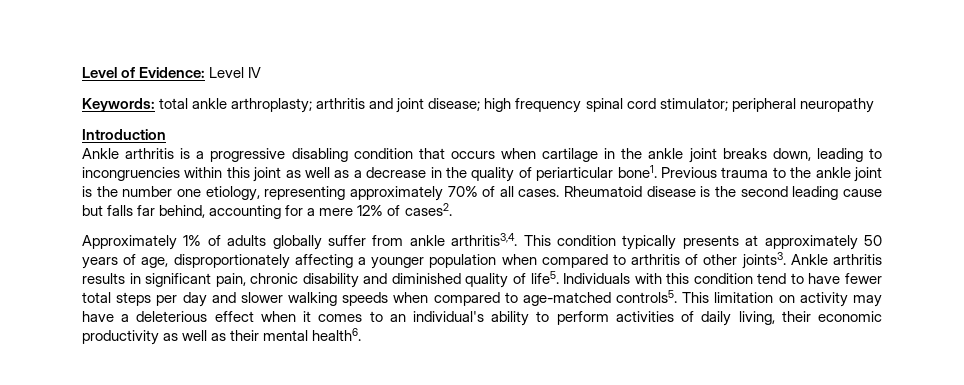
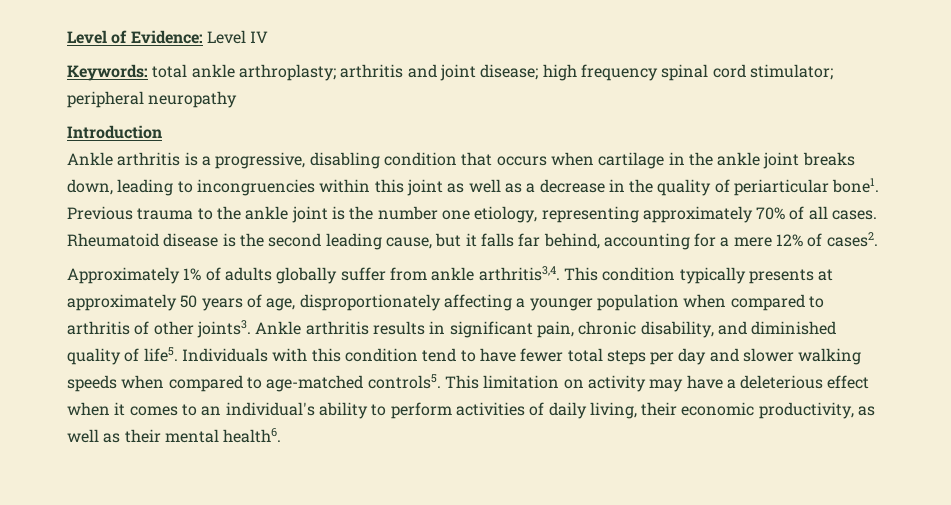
- Ankle arthritis is a progressive disabling condition that occurs when cartilage in the ankle joint breaks down, leading to incongruencies within this joint as well as a decrease in the quality of periarticular bone1.
+ Ankle arthritis is a progressive, disabling condition that occurs when cartilage in the ankle joint breaks down, leading to incongruencies within this joint as well as a decrease in the quality of periarticular bone1.
- Rheumatoid disease is the second leading cause but falls far behind, accounting for a mere 12% of cases2.
+ Rheumatoid disease is the second leading cause, but it falls far behind, accounting for a mere 12% of cases2.
- Ankle arthritis results in significant pain, chronic disability and diminished quality of life5.
+ Ankle arthritis results in significant pain, chronic disability, and diminished quality of life5.
- This limitation on activity may have a deleterious effect when it comes to an individual's ability to perform activities of daily living, their economic productivity as well as their mental health6.
+ This limitation on activity may have a deleterious effect when it comes to an individual's ability to perform activities of daily living, their economic productivity, as well as their mental health6.

